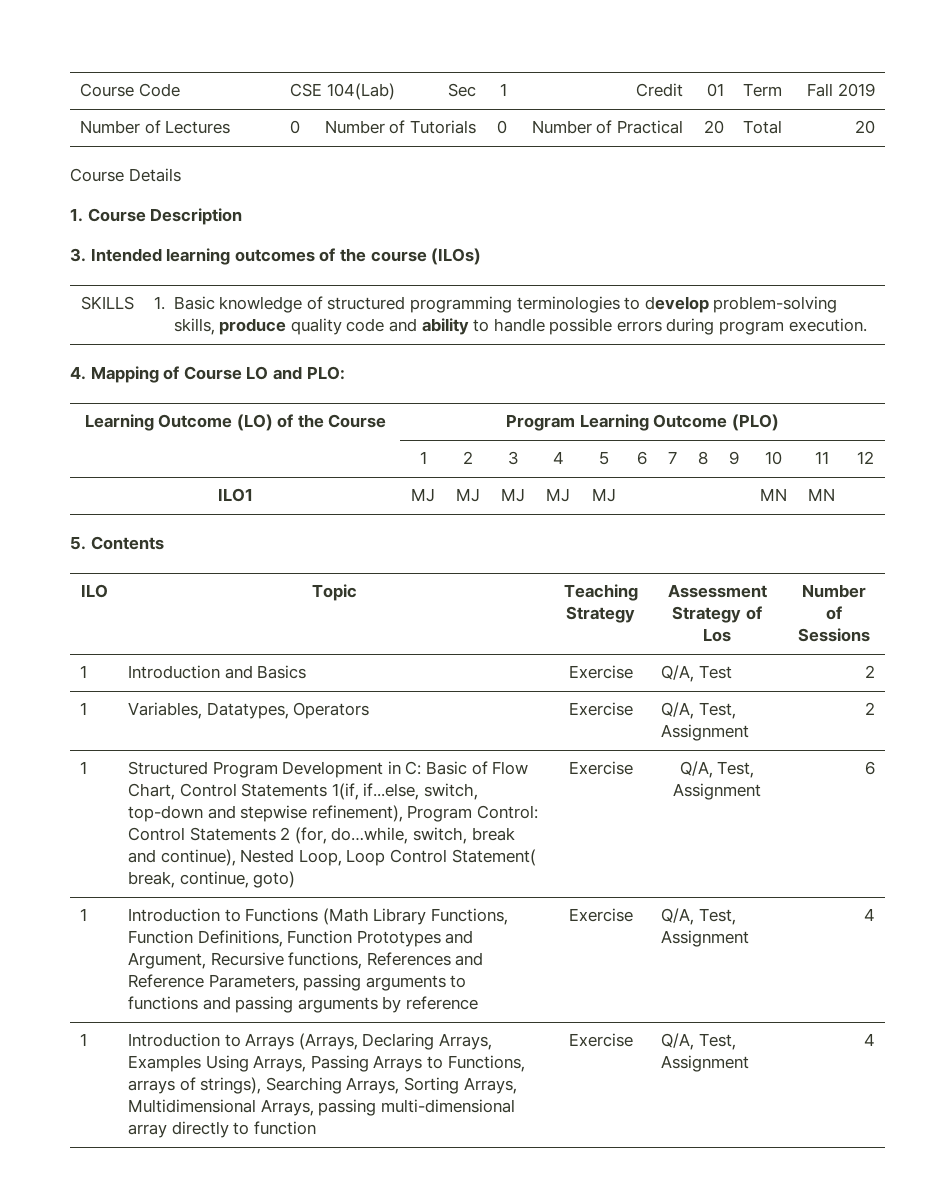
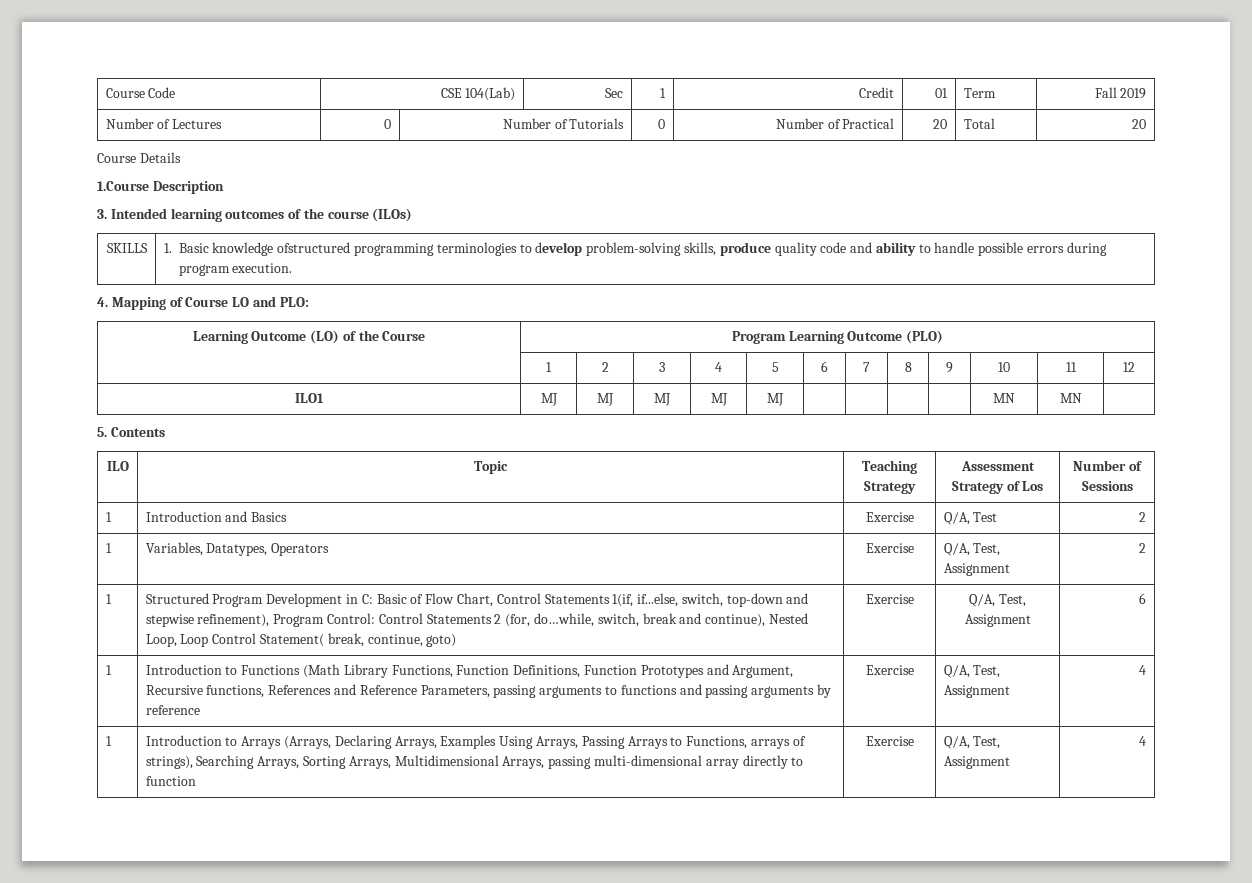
- 1. Course Description
+ 1.Course Description
- SKILLS | 1. Basic knowledge of structured programming terminologies to develop problem-solving skills, produce quality code and ability to handle possible errors during program execution.
+ SKILLS | 1. Basic knowledge ofstructured programming terminologies to develop problem-solving skills, produce quality code and ability to handle possible errors during program execution.

